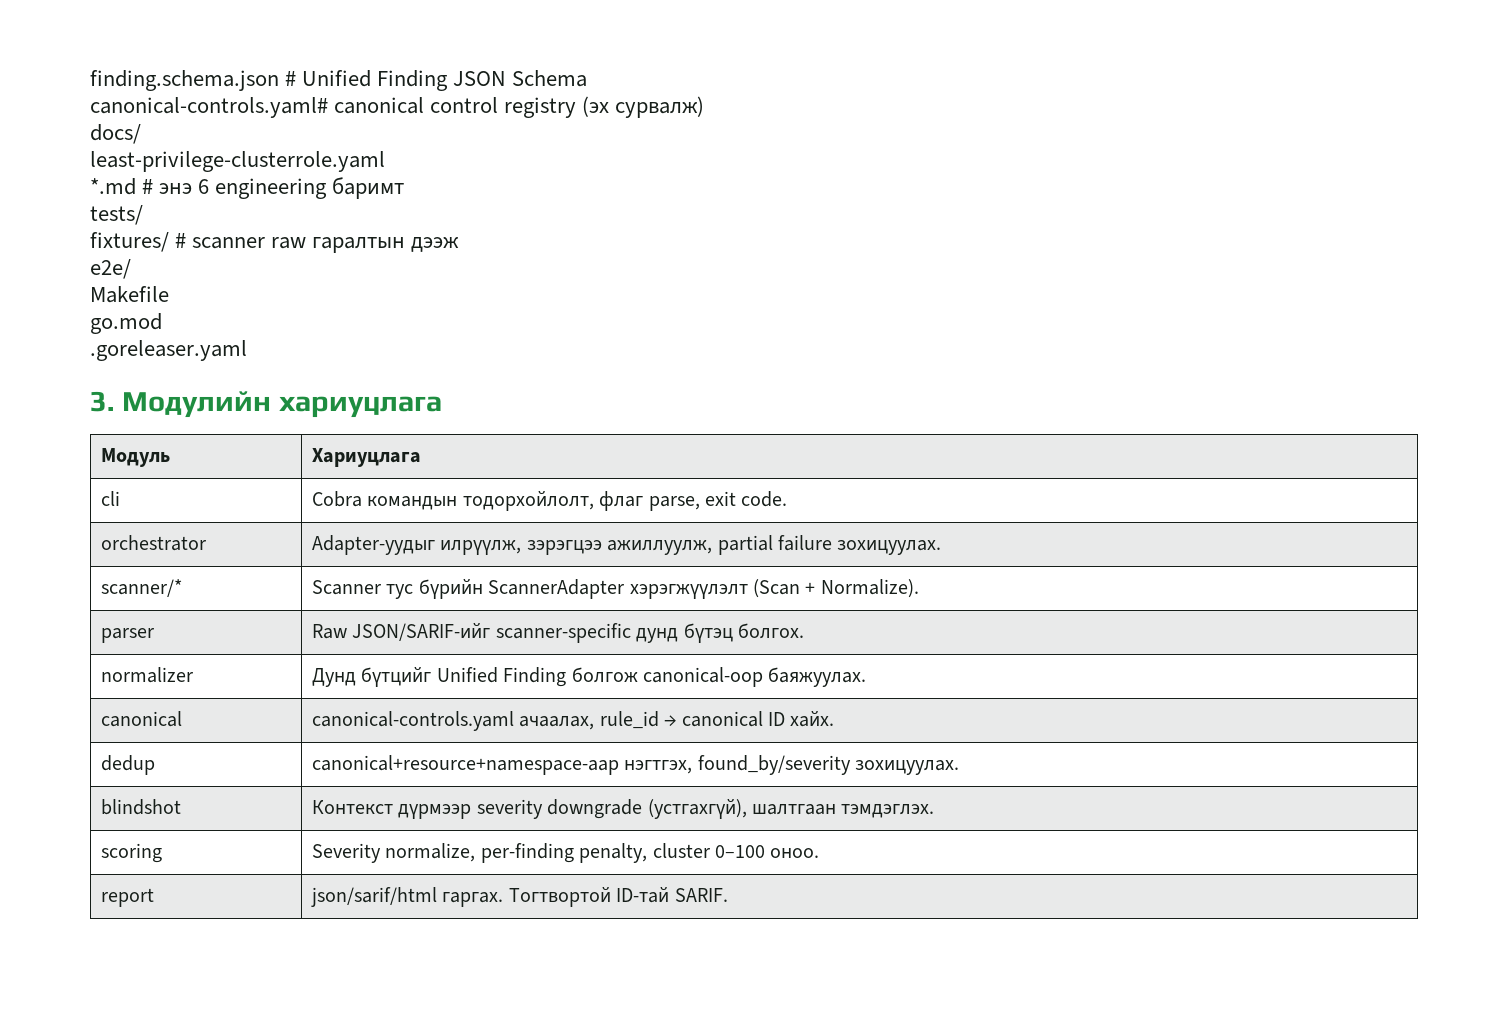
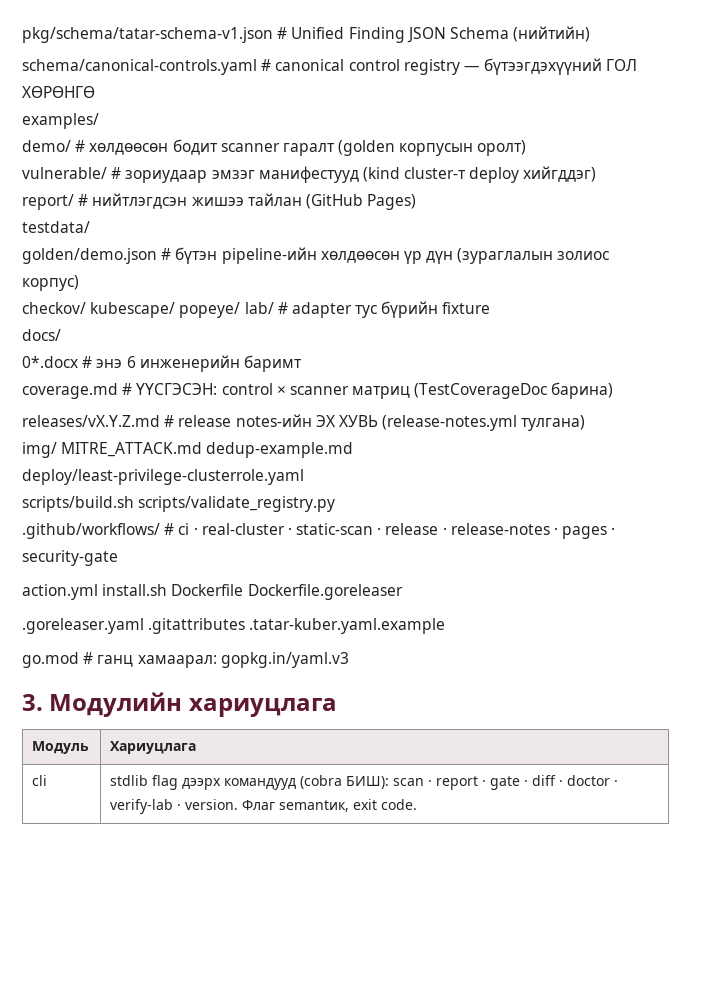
- finding.schema.json # Unified Finding JSON Schema
- canonical-controls.yaml# canonical control registry (эх сурвалж)
+ pkg/schema/tatar-schema-v1.json # Unified Finding JSON Schema (нийтийн)
+ schema/canonical-controls.yaml # canonical control registry — бүтээгдэхүүний ГОЛ ХӨРӨНГӨ
+ examples/
+ demo/ # хөлдөөсөн бодит scanner гаралт (golden корпусын оролт)
+ vulnerable/ # зориудаар эмзэг манифестууд (kind cluster-т deploy хийгддэг)
+ report/ # нийтлэгдсэн жишээ тайлан (GitHub Pages)
+ testdata/
+ golden/demo.json # бүтэн pipeline-ийн хөлдөөсөн үр дүн (зураглалын золиос корпус)
+ checkov/ kubescape/ popeye/ lab/ # adapter тус бүрийн fixture
- least-privilege-clusterrole.yaml
- *.md # энэ 6 engineering баримт
+ 0*.docx # энэ 6 инженерийн баримт
- tests/
- fixtures/ # scanner raw гаралтын дээж
- e2e/
- Makefile
- go.mod
- .goreleaser.yaml
+ coverage.md # ҮҮСГЭСЭН: control × scanner матриц (TestCoverageDoc барина)
+ releases/vX.Y.Z.md # release notes-ийн ЭХ ХУВЬ (release-notes.yml тулгана)
+ img/ MITRE_ATTACK.md dedup-example.md
+ deploy/least-privilege-clusterrole.yaml
+ scripts/build.sh scripts/validate_registry.py
+ .github/workflows/ # ci · real-cluster · static-scan · release · release-notes · pages · security-gate
+ action.yml install.sh Dockerfile Dockerfile.goreleaser
+ .goreleaser.yaml .gitattributes .tatar-kuber.yaml.example
+ go.mod # ганц хамаарал: gopkg.in/yaml.v3
- cli | Cobra командын тодорхойлолт, флаг parse, exit code.
- orchestrator | Adapter-уудыг илрүүлж, зэрэгцээ ажиллуулж, partial failure зохицуулах.
- scanner/* | Scanner тус бүрийн ScannerAdapter хэрэгжүүлэлт (Scan + Normalize).
- parser | Raw JSON/SARIF-ийг scanner-specific дунд бүтэц болгох.
- normalizer | Дунд бүтцийг Unified Finding болгож canonical-оор баяжуулах.
- canonical | canonical-controls.yaml ачаалах, rule_id → canonical ID хайх.
- dedup | canonical+resource+namespace-аар нэгтгэх, found_by/severity зохицуулах.
- blindshot | Контекст дүрмээр severity downgrade (устгахгүй), шалтгаан тэмдэглэх.
- scoring | Severity normalize, per-finding penalty, cluster 0–100 оноо.
- report | json/sarif/html гаргах. Тогтвортой ID-тай SARIF.
+ cli | stdlib flag дээрх командууд (cobra БИШ): scan · report · gate · diff · doctor · verify-lab · version. Флаг semantик, exit code.

